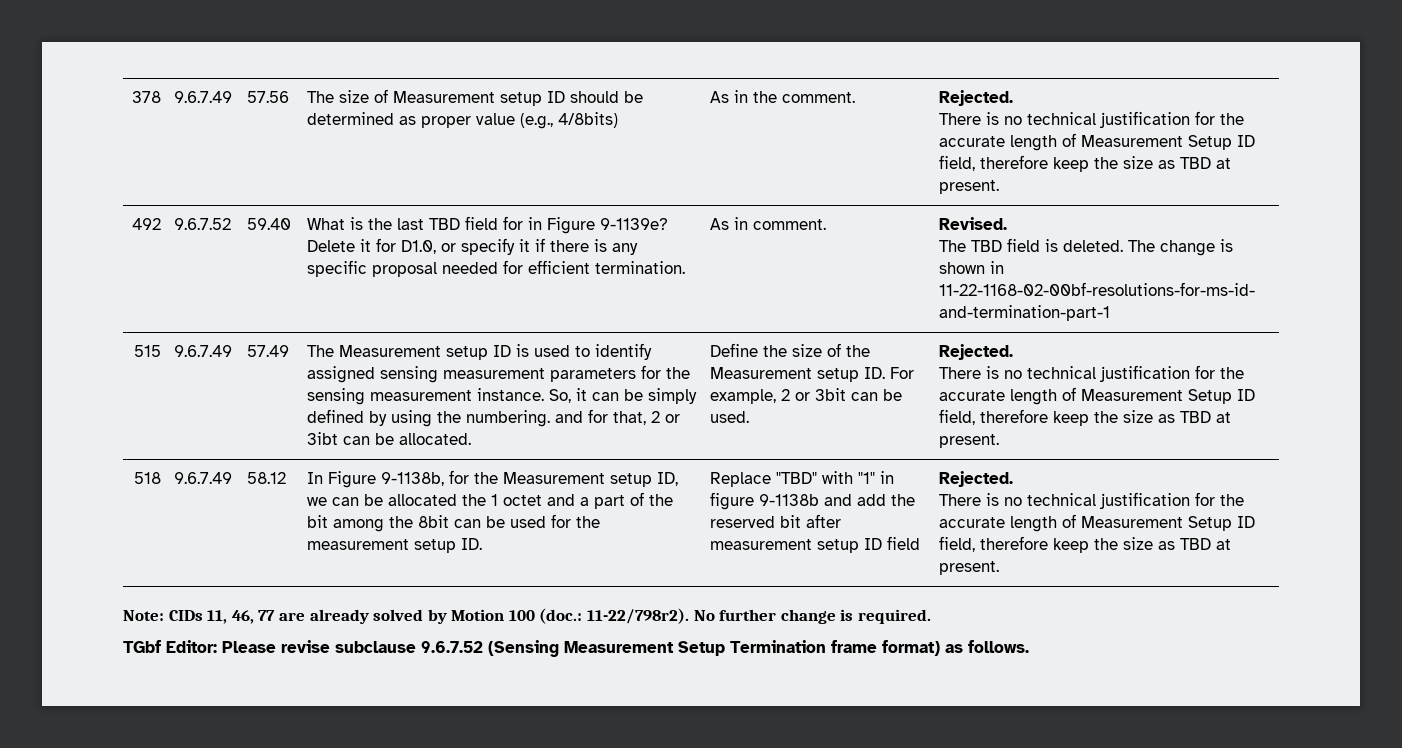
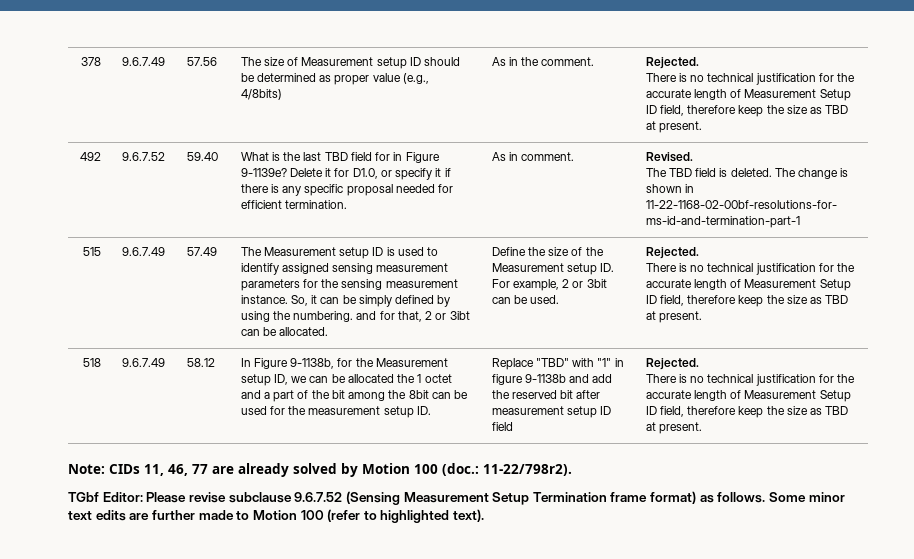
- No further change is required.
+ Some minor text edits are further made to Motion 100 (refer to highlighted text).

